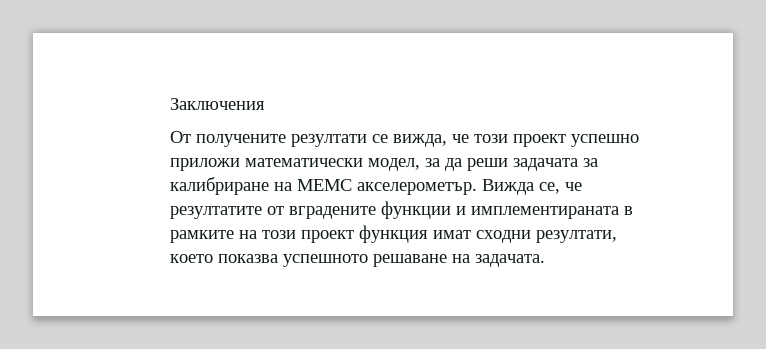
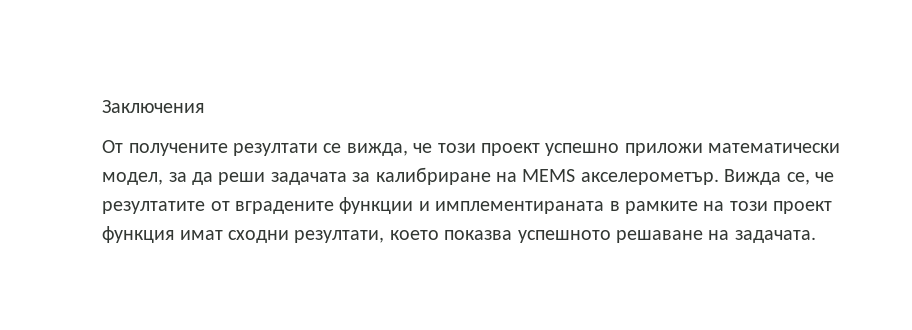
- От получените резултати се вижда, че този проект успешно приложи математически модел, за да реши задачата за калибриране на МЕМС акселерометър.
+ От получените резултати се вижда, че този проект успешно приложи математически модел, за да реши задачата за калибриране на MEMS акселерометър.

